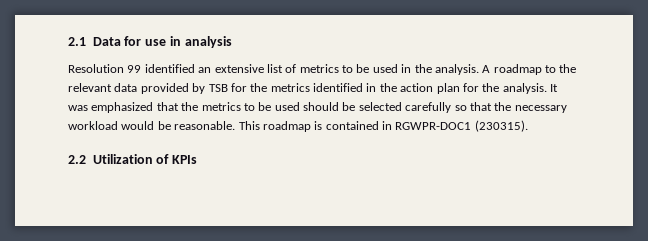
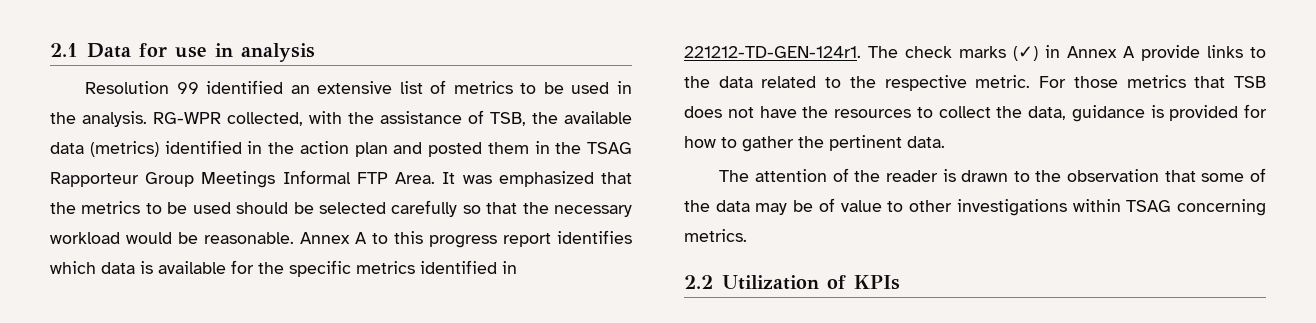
- A roadmap to the relevant data provided by TSB for the metrics identified in the action plan for the analysis.
+ RG-WPR collected, with the assistance of TSB, the available data (metrics) identified in the action plan and posted them in the TSAG Rapporteur Group Meetings Informal FTP Area.
- This roadmap is contained in RGWPR-DOC1 (230315).
+ Annex A to this progress report identifies which data is available for the specific metrics identified in 221212-TD-GEN-124r1. The check marks (✓) in Annex A provide links to the data related to the respective metric. For those metrics that TSB does not have the resources to collect the data, guidance is provided for how to gather the pertinent data.
+ The attention of the reader is drawn to the observation that some of the data may be of value to other investigations within TSAG concerning metrics.

